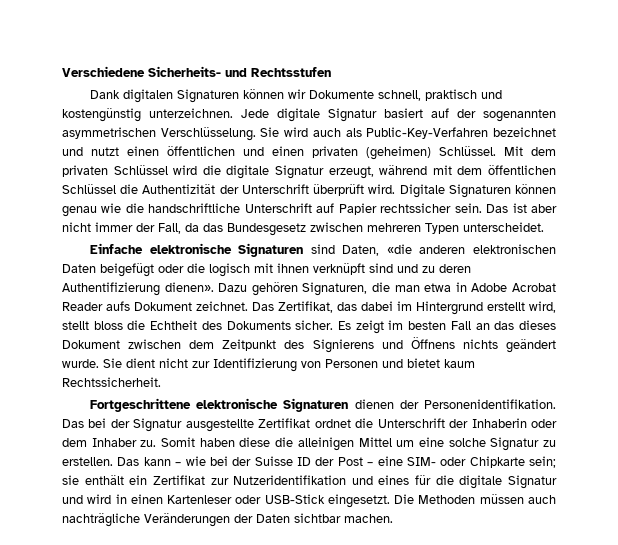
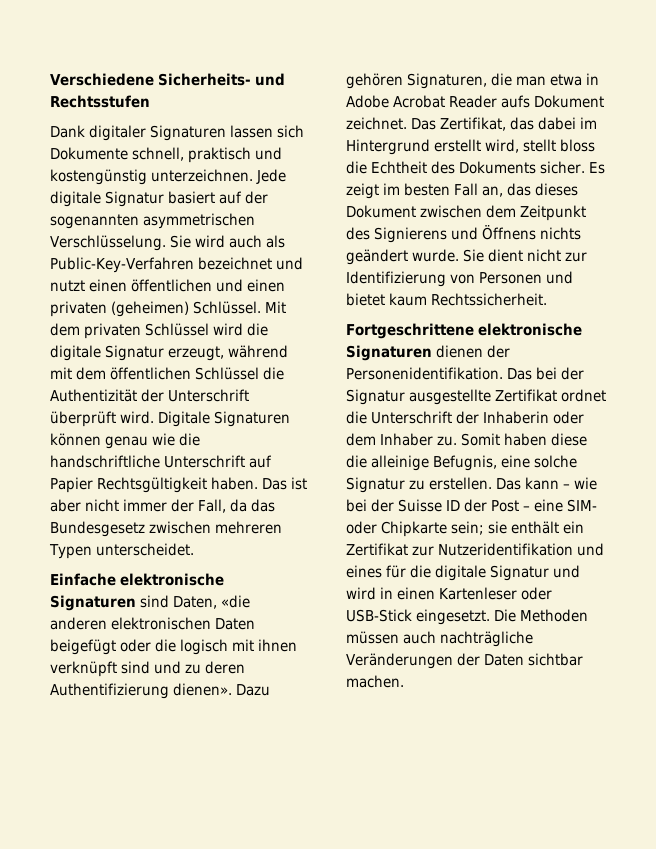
- Dank digitalen Signaturen können wir Dokumente schnell, praktisch und kostengünstig unterzeichnen.
+ Dank digitaler Signaturen lassen sich Dokumente schnell, praktisch und kostengünstig unterzeichnen.
- Digitale Signaturen können genau wie die handschriftliche Unterschrift auf Papier rechtssicher sein.
+ Digitale Signaturen können genau wie die handschriftliche Unterschrift auf Papier Rechtsgültigkeit haben.
- Es zeigt im besten Fall an das dieses Dokument zwischen dem Zeitpunkt des Signierens und Öffnens nichts geändert wurde.
+ Es zeigt im besten Fall an, das dieses Dokument zwischen dem Zeitpunkt des Signierens und Öffnens nichts geändert wurde.
- Somit haben diese die alleinigen Mittel um eine solche Signatur zu erstellen.
+ Somit haben diese die alleinige Befugnis, eine solche Signatur zu erstellen.

